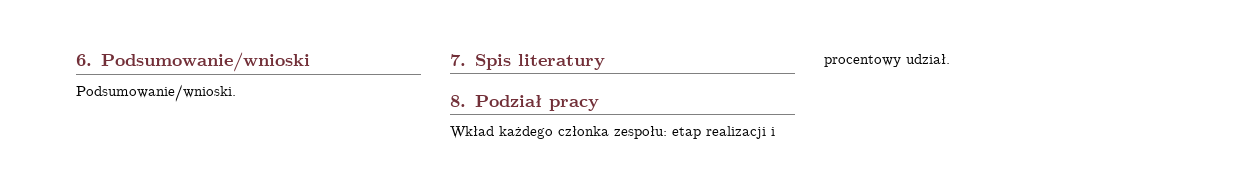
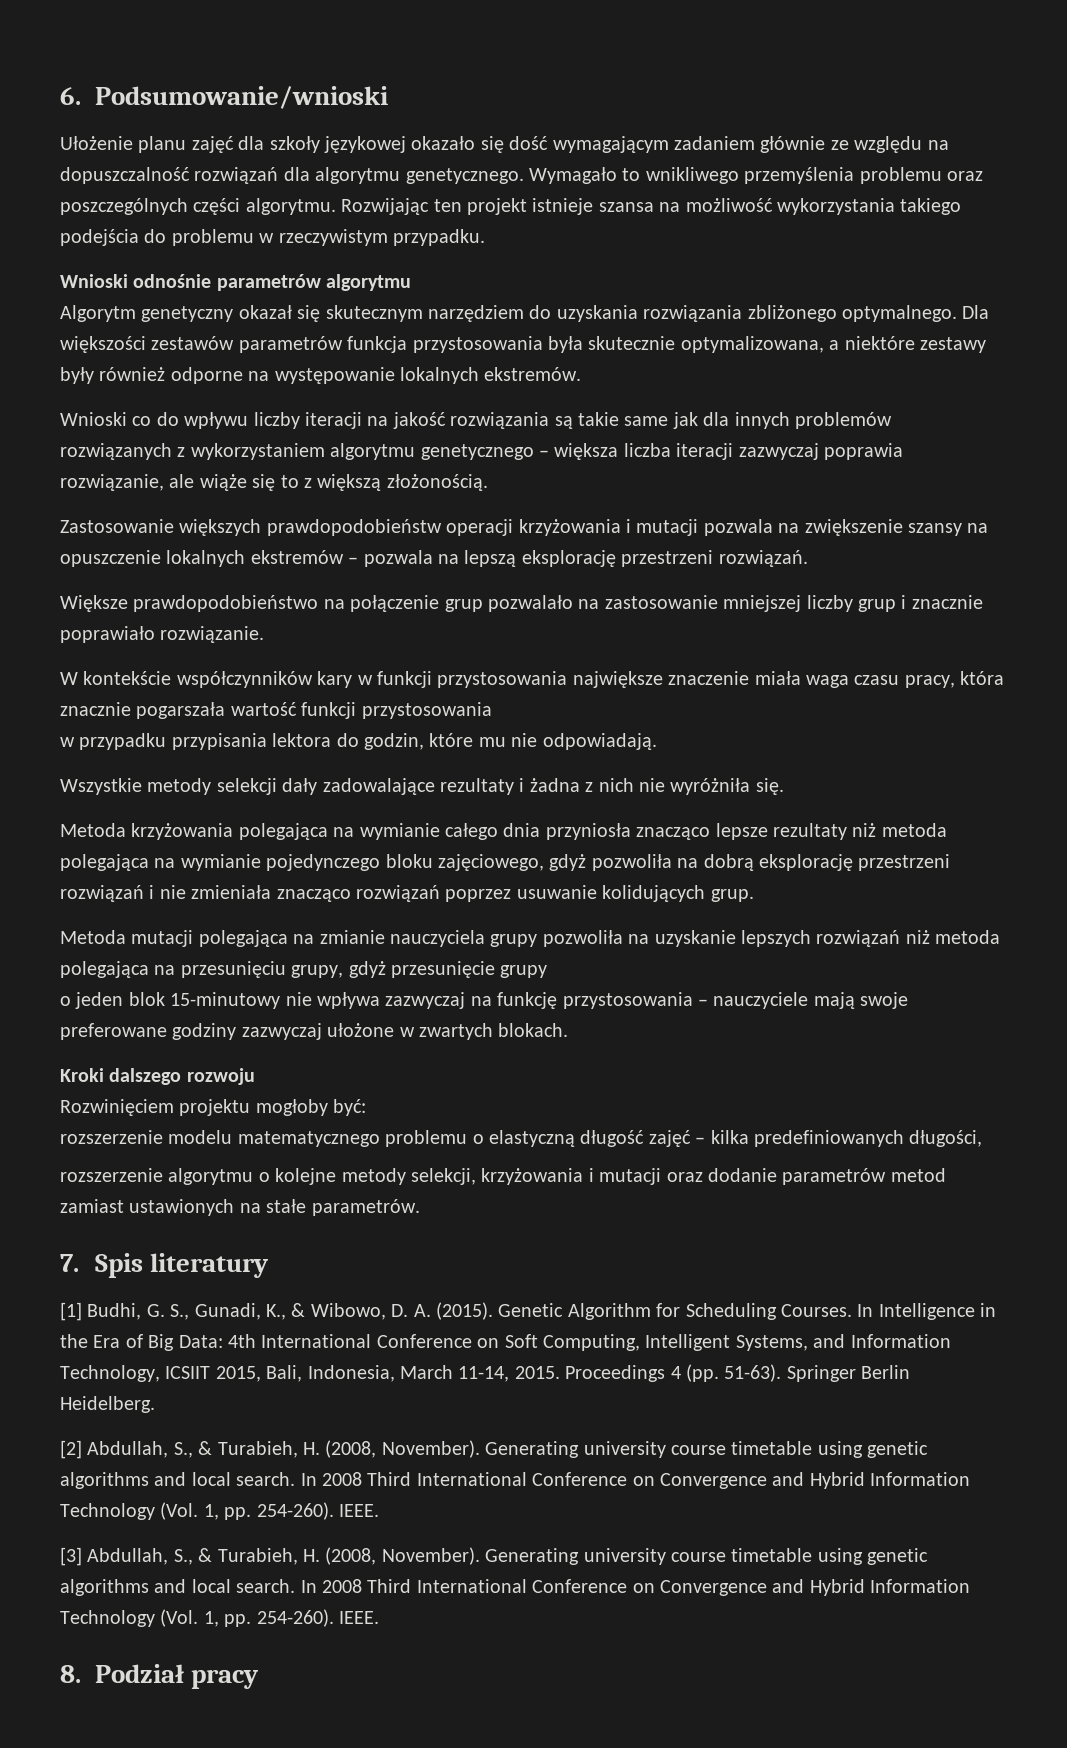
- Podsumowanie/wnioski.
+ Ułożenie planu zajęć dla szkoły językowej okazało się dość wymagającym zadaniem głównie ze względu na dopuszczalność rozwiązań dla algorytmu genetycznego. Wymagało to wnikliwego przemyślenia problemu oraz poszczególnych części algorytmu. Rozwijając ten projekt istnieje szansa na możliwość wykorzystania takiego podejścia do problemu w rzeczywistym przypadku.
+ Wnioski odnośnie parametrów algorytmu
+ Algorytm genetyczny okazał się skutecznym narzędziem do uzyskania rozwiązania zbliżonego optymalnego. Dla większości zestawów parametrów funkcja przystosowania była skutecznie optymalizowana, a niektóre zestawy były również odporne na występowanie lokalnych ekstremów.
+ Wnioski co do wpływu liczby iteracji na jakość rozwiązania są takie same jak dla innych problemów rozwiązanych z wykorzystaniem algorytmu genetycznego – większa liczba iteracji zazwyczaj poprawia rozwiązanie, ale wiąże się to z większą złożonością.
+ Zastosowanie większych prawdopodobieństw operacji krzyżowania i mutacji pozwala na zwiększenie szansy na opuszczenie lokalnych ekstremów – pozwala na lepszą eksplorację przestrzeni rozwiązań.
+ Większe prawdopodobieństwo na połączenie grup pozwalało na zastosowanie mniejszej liczby grup i znacznie poprawiało rozwiązanie.
+ W kontekście współczynników kary w funkcji przystosowania największe znaczenie miała waga czasu pracy, która znacznie pogarszała wartość funkcji przystosowania
+ w przypadku przypisania lektora do godzin, które mu nie odpowiadają.
+ Wszystkie metody selekcji dały zadowalające rezultaty i żadna z nich nie wyróżniła się.
+ Metoda krzyżowania polegająca na wymianie całego dnia przyniosła znacząco lepsze rezultaty niż metoda polegająca na wymianie pojedynczego bloku zajęciowego, gdyż pozwoliła na dobrą eksplorację przestrzeni rozwiązań i nie zmieniała znacząco rozwiązań poprzez usuwanie kolidujących grup.
+ Metoda mutacji polegająca na zmianie nauczyciela grupy pozwoliła na uzyskanie lepszych rozwiązań niż metoda polegająca na przesunięciu grupy, gdyż przesunięcie grupy
+ o jeden blok 15-minutowy nie wpływa zazwyczaj na funkcję przystosowania – nauczyciele mają swoje preferowane godziny zazwyczaj ułożone w zwartych blokach.
+ Kroki dalszego rozwoju
+ Rozwinięciem projektu mogłoby być:
+ rozszerzenie modelu matematycznego problemu o elastyczną długość zajęć – kilka predefiniowanych długości,
+ rozszerzenie algorytmu o kolejne metody selekcji, krzyżowania i mutacji oraz dodanie parametrów metod zamiast ustawionych na stałe parametrów.
  7. Spis literatury
+ [1] Budhi, G. S., Gunadi, K., & Wibowo, D. A. (2015). Genetic Algorithm for Scheduling Courses. In Intelligence in the Era of Big Data: 4th International Conference on Soft Computing, Intelligent Systems, and Information Technology, ICSIIT 2015, Bali, Indonesia, March 11-14, 2015. Proceedings 4 (pp. 51-63). Springer Berlin Heidelberg.
+ [2] Abdullah, S., & Turabieh, H. (2008, November). Generating university course timetable using genetic algorithms and local search. In 2008 Third International Conference on Convergence and Hybrid Information Technology (Vol. 1, pp. 254-260). IEEE.
+ [3] Abdullah, S., & Turabieh, H. (2008, November). Generating university course timetable using genetic algorithms and local search. In 2008 Third International Conference on Convergence and Hybrid Information Technology (Vol. 1, pp. 254-260). IEEE.
  8. Podział pracy
- Wkład każdego członka zespołu: etap realizacji i procentowy udział.

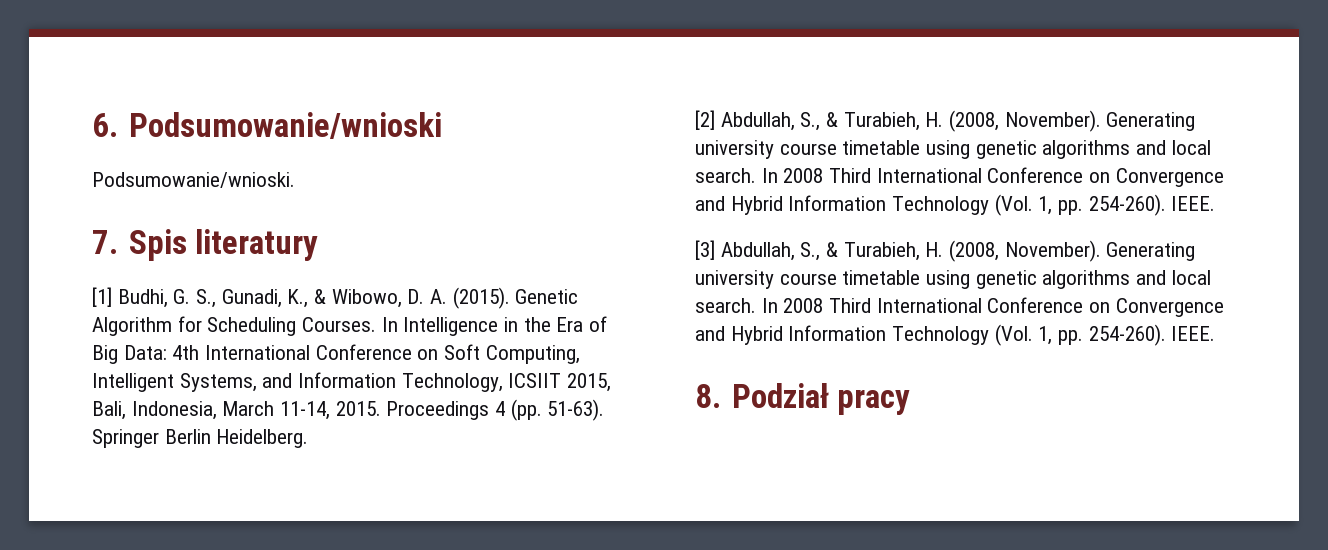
- Ułożenie planu zajęć dla szkoły językowej okazało się dość wymagającym zadaniem głównie ze względu na dopuszczalność rozwiązań dla algorytmu genetycznego. Wymagało to wnikliwego przemyślenia problemu oraz poszczególnych części algorytmu. Rozwijając ten projekt istnieje szansa na możliwość wykorzystania takiego podejścia do problemu w rzeczywistym przypadku.
- Wnioski odnośnie parametrów algorytmu
- Algorytm genetyczny okazał się skutecznym narzędziem do uzyskania rozwiązania zbliżonego optymalnego. Dla większości zestawów parametrów funkcja przystosowania była skutecznie optymalizowana, a niektóre zestawy były również odporne na występowanie lokalnych ekstremów.
- Wnioski co do wpływu liczby iteracji na jakość rozwiązania są takie same jak dla innych problemów rozwiązanych z wykorzystaniem algorytmu genetycznego – większa liczba iteracji zazwyczaj poprawia rozwiązanie, ale wiąże się to z większą złożonością.
- Zastosowanie większych prawdopodobieństw operacji krzyżowania i mutacji pozwala na zwiększenie szansy na opuszczenie lokalnych ekstremów – pozwala na lepszą eksplorację przestrzeni rozwiązań.
- Większe prawdopodobieństwo na połączenie grup pozwalało na zastosowanie mniejszej liczby grup i znacznie poprawiało rozwiązanie.
- W kontekście współczynników kary w funkcji przystosowania największe znaczenie miała waga czasu pracy, która znacznie pogarszała wartość funkcji przystosowania
- w przypadku przypisania lektora do godzin, które mu nie odpowiadają.
- Wszystkie metody selekcji dały zadowalające rezultaty i żadna z nich nie wyróżniła się.
- Metoda krzyżowania polegająca na wymianie całego dnia przyniosła znacząco lepsze rezultaty niż metoda polegająca na wymianie pojedynczego bloku zajęciowego, gdyż pozwoliła na dobrą eksplorację przestrzeni rozwiązań i nie zmieniała znacząco rozwiązań poprzez usuwanie kolidujących grup.
- Metoda mutacji polegająca na zmianie nauczyciela grupy pozwoliła na uzyskanie lepszych rozwiązań niż metoda polegająca na przesunięciu grupy, gdyż przesunięcie grupy
- o jeden blok 15-minutowy nie wpływa zazwyczaj na funkcję przystosowania – nauczyciele mają swoje preferowane godziny zazwyczaj ułożone w zwartych blokach.
- Kroki dalszego rozwoju
- Rozwinięciem projektu mogłoby być:
- rozszerzenie modelu matematycznego problemu o elastyczną długość zajęć – kilka predefiniowanych długości,
- rozszerzenie algorytmu o kolejne metody selekcji, krzyżowania i mutacji oraz dodanie parametrów metod zamiast ustawionych na stałe parametrów.
+ Podsumowanie/wnioski.

